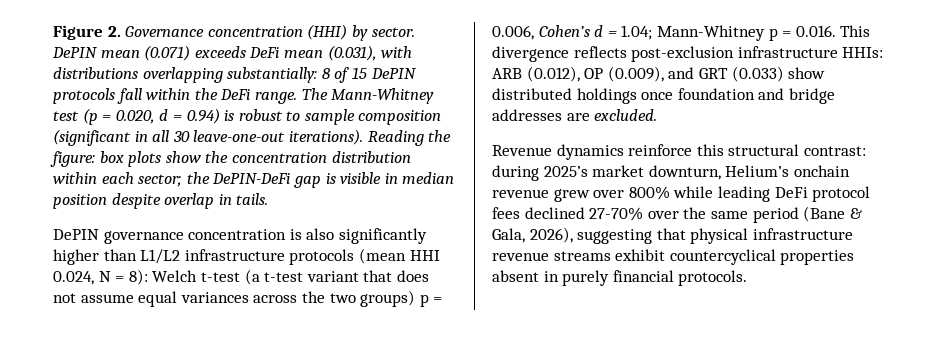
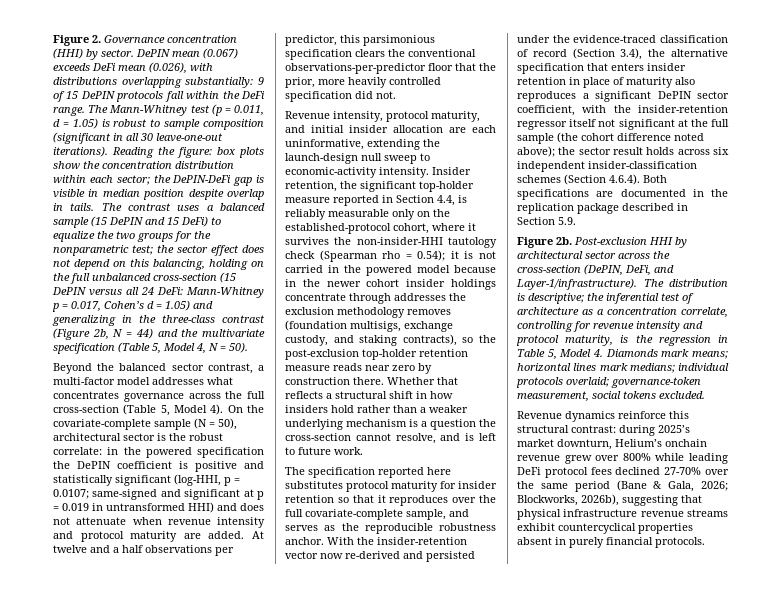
- DePIN mean (0.071) exceeds DeFi mean (0.031), with distributions overlapping substantially: 8 of 15 DePIN protocols fall within the DeFi range.
+ DePIN mean (0.067) exceeds DeFi mean (0.026), with distributions overlapping substantially: 9 of 15 DePIN protocols fall within the DeFi range.
- The Mann-Whitney test (p = 0.020, d = 0.94) is robust to sample composition (significant in all 30 leave-one-out iterations).
+ The Mann-Whitney test (p = 0.011, d = 1.05) is robust to sample composition (significant in all 30 leave-one-out iterations).
- Reading the figure: box plots show the concentration distribution within each sector; the DePIN-DeFi gap is visible in median position despite overlap in tails.
- DePIN governance concentration is also significantly higher than L1/L2 infrastructure protocols (mean HHI 0.024, N = 8): Welch t-test (a t-test variant that does not assume equal variances across the two groups) p = 0.006, Cohen’s d = 1.04; Mann-Whitney p = 0.016. This divergence reflects post-exclusion infrastructure HHIs: ARB (0.012), OP (0.009), and GRT (0.033) show distributed holdings once foundation and bridge addresses are excluded.
+ Reading the figure: box plots show the concentration distribution within each sector; the DePIN-DeFi gap is visible in median position despite overlap in tails. The contrast uses a balanced sample (15 DePIN and 15 DeFi) to equalize the two groups for the nonparametric test; the sector effect does not depend on this balancing, holding on the full unbalanced cross-section (15 DePIN versus all 24 DeFi: Mann-Whitney p = 0.017, Cohen’s d = 1.05) and generalizing in the three-class contrast (Figure 2b, N = 44) and the multivariate specification (Table 5, Model 4, N = 50).
+ Beyond the balanced sector contrast, a multi-factor model addresses what concentrates governance across the full cross-section (Table 5, Model 4). On the covariate-complete sample (N = 50), architectural sector is the robust correlate: in the powered specification the DePIN coefficient is positive and statistically significant (log-HHI, p = 0.0107; same-signed and significant at p = 0.019 in untransformed HHI) and does not attenuate when revenue intensity and protocol maturity are added. At twelve and a half observations per predictor, this parsimonious specification clears the conventional observations-per-predictor floor that the prior, more heavily controlled specification did not.
+ Revenue intensity, protocol maturity, and initial insider allocation are each uninformative, extending the launch-design null sweep to economic-activity intensity. Insider retention, the significant top-holder measure reported in Section 4.4, is reliably measurable only on the established-protocol cohort, where it survives the non-insider-HHI tautology check (Spearman rho = 0.54); it is not carried in the powered model because in the newer cohort insider holdings concentrate through addresses the exclusion methodology removes (foundation multisigs, exchange custody, and staking contracts), so the post-exclusion top-holder retention measure reads near zero by construction there. Whether that reflects a structural shift in how insiders hold rather than a weaker underlying mechanism is a question the cross-section cannot resolve, and is left to future work.
+ The specification reported here substitutes protocol maturity for insider retention so that it reproduces over the full covariate-complete sample, and serves as the reproducible robustness anchor. With the insider-retention vector now re-derived and persisted under the evidence-traced classification of record (Section 3.4), the alternative specification that enters insider retention in place of maturity also reproduces a significant DePIN sector coefficient, with the insider-retention regressor itself not significant at the full sample (the cohort difference noted above); the sector result holds across six independent insider-classification schemes (Section 4.6.4). Both specifications are documented in the replication package described in Section 5.9.
+ Figure 2b. Post-exclusion HHI by architectural sector across the cross-section (DePIN, DeFi, and Layer-1/infrastructure). The distribution is descriptive; the inferential test of architecture as a concentration correlate, controlling for revenue intensity and protocol maturity, is the regression in Table 5, Model 4. Diamonds mark means; horizontal lines mark medians; individual protocols overlaid; governance-token measurement, social tokens excluded.
- Revenue dynamics reinforce this structural contrast: during 2025’s market downturn, Helium’s onchain revenue grew over 800% while leading DeFi protocol fees declined 27-70% over the same period (Bane & Gala, 2026), suggesting that physical infrastructure revenue streams exhibit countercyclical properties absent in purely financial protocols.
+ Revenue dynamics reinforce this structural contrast: during 2025’s market downturn, Helium’s onchain revenue grew over 800% while leading DeFi protocol fees declined 27-70% over the same period (Bane & Gala, 2026; Blockworks, 2026b), suggesting that physical infrastructure revenue streams exhibit countercyclical properties absent in purely financial protocols.

